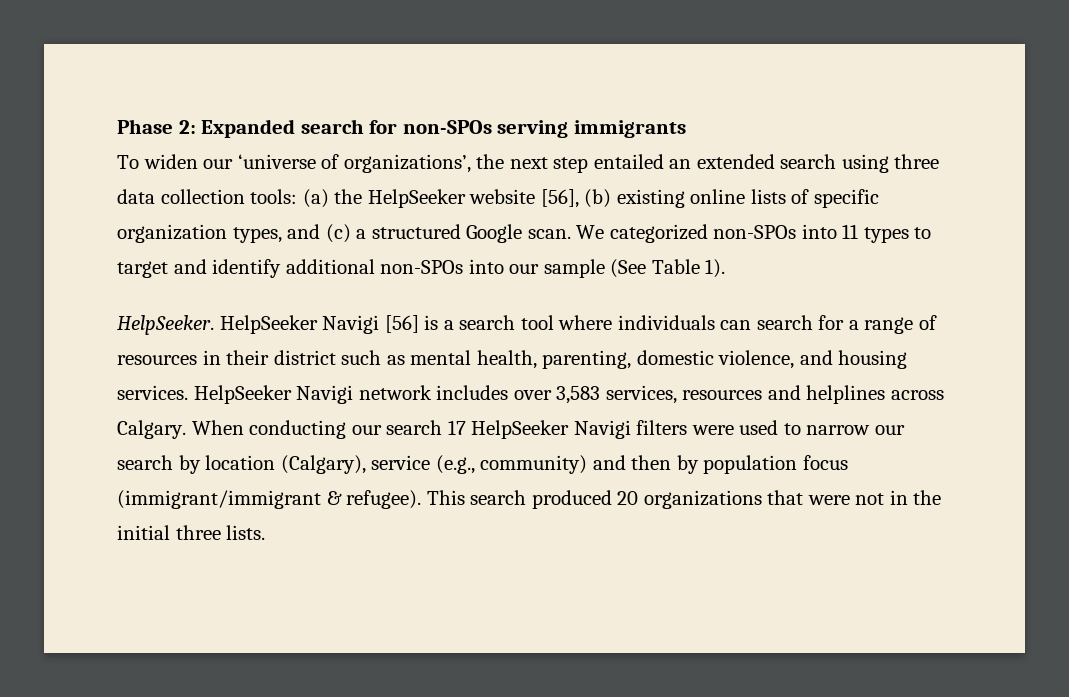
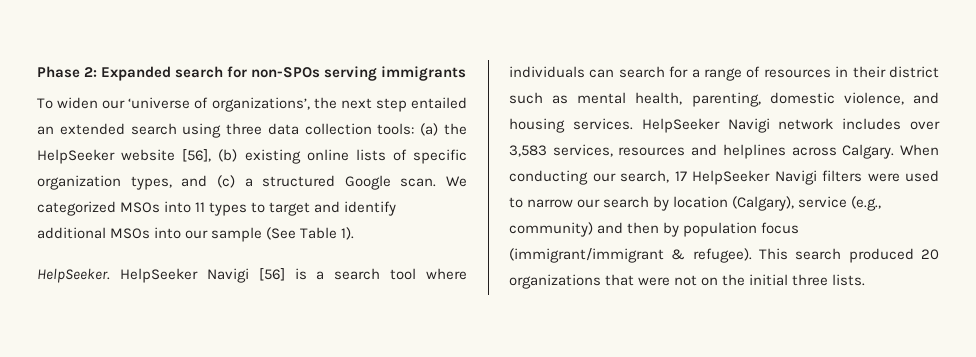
- We categorized non-SPOs into 11 types to target and identify additional non-SPOs into our sample (See Table 1).
+ We categorized MSOs into 11 types to target and identify additional MSOs into our sample (See Table 1).
- When conducting our search 17 HelpSeeker Navigi filters were used to narrow our search by location (Calgary), service (e.g., community) and then by population focus (immigrant/immigrant & refugee).
+ When conducting our search, 17 HelpSeeker Navigi filters were used to narrow our search by location (Calgary), service (e.g., community) and then by population focus (immigrant/immigrant & refugee).
- This search produced 20 organizations that were not in the initial three lists.
+ This search produced 20 organizations that were not on the initial three lists.

